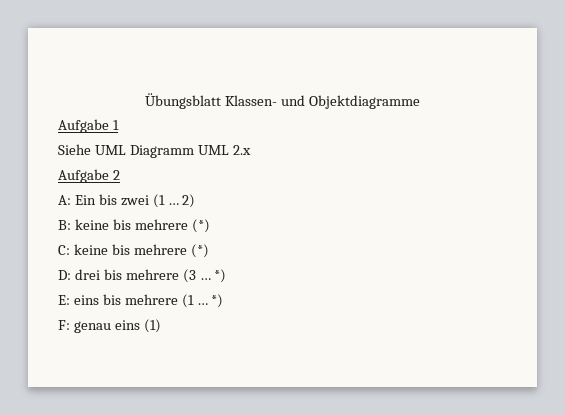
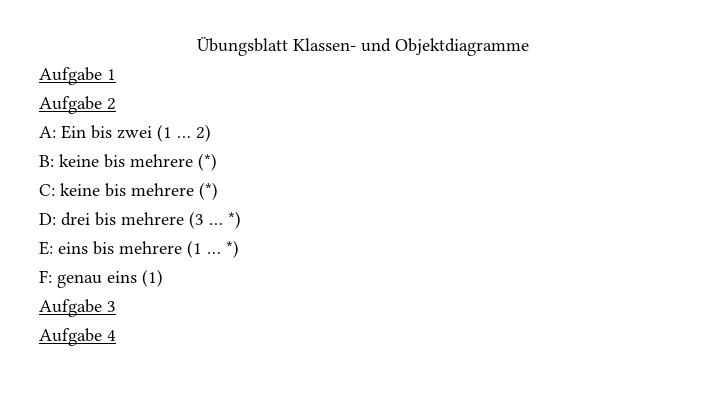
- Siehe UML Diagramm UML 2.x
+ Aufgabe 3
+ Aufgabe 4

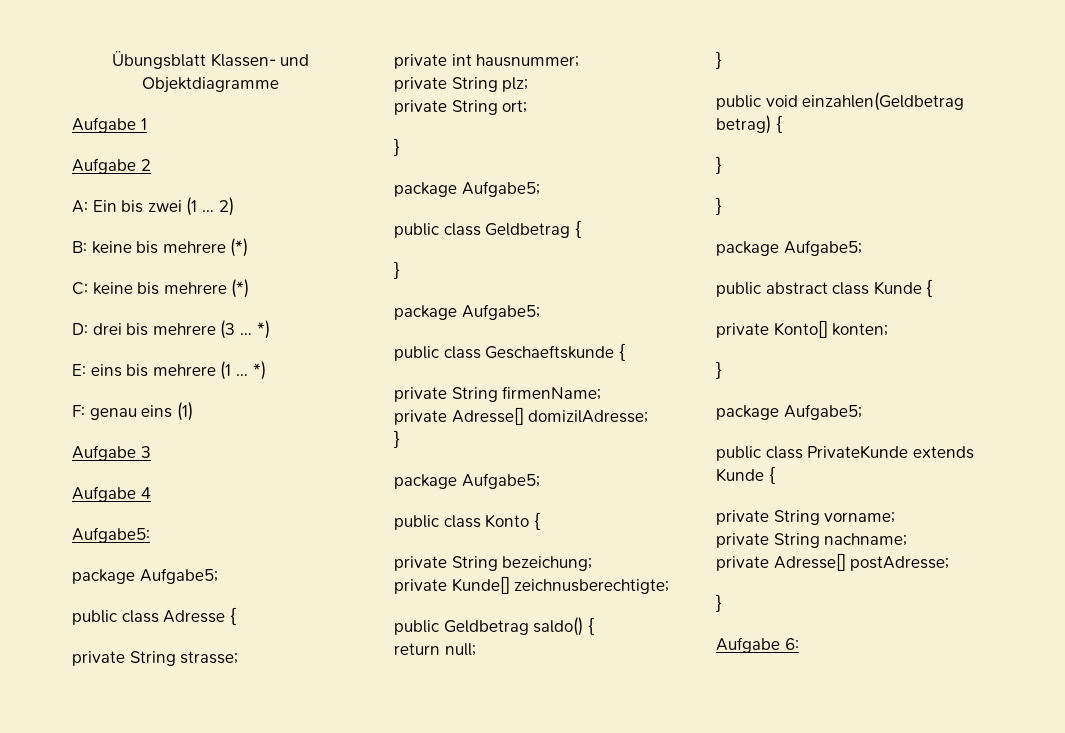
+ Aufgabe5:
+ package Aufgabe5;
+ public class Adresse {
+ private String strasse;
+ private int hausnummer;
+ private String plz;
+ private String ort;
+ }
+ package Aufgabe5;
+ public class Geldbetrag {
+ }
+ package Aufgabe5;
+ public class Geschaeftskunde {
+ private String firmenName;
+ private Adresse[] domizilAdresse;
+ }
+ package Aufgabe5;
+ public class Konto {
+ private String bezeichung;
+ private Kunde[] zeichnusberechtigte;
+ public Geldbetrag saldo() {
+ return null;
+ }
+ public void einzahlen(Geldbetrag betrag) {
+ }
+ }
+ package Aufgabe5;
+ public abstract class Kunde {
+ private Konto[] konten;
+ }
+ package Aufgabe5;
+ public class PrivateKunde extends Kunde {
+ private String vorname;
+ private String nachname;
+ private Adresse[] postAdresse;
+ }
+ Aufgabe 6:

